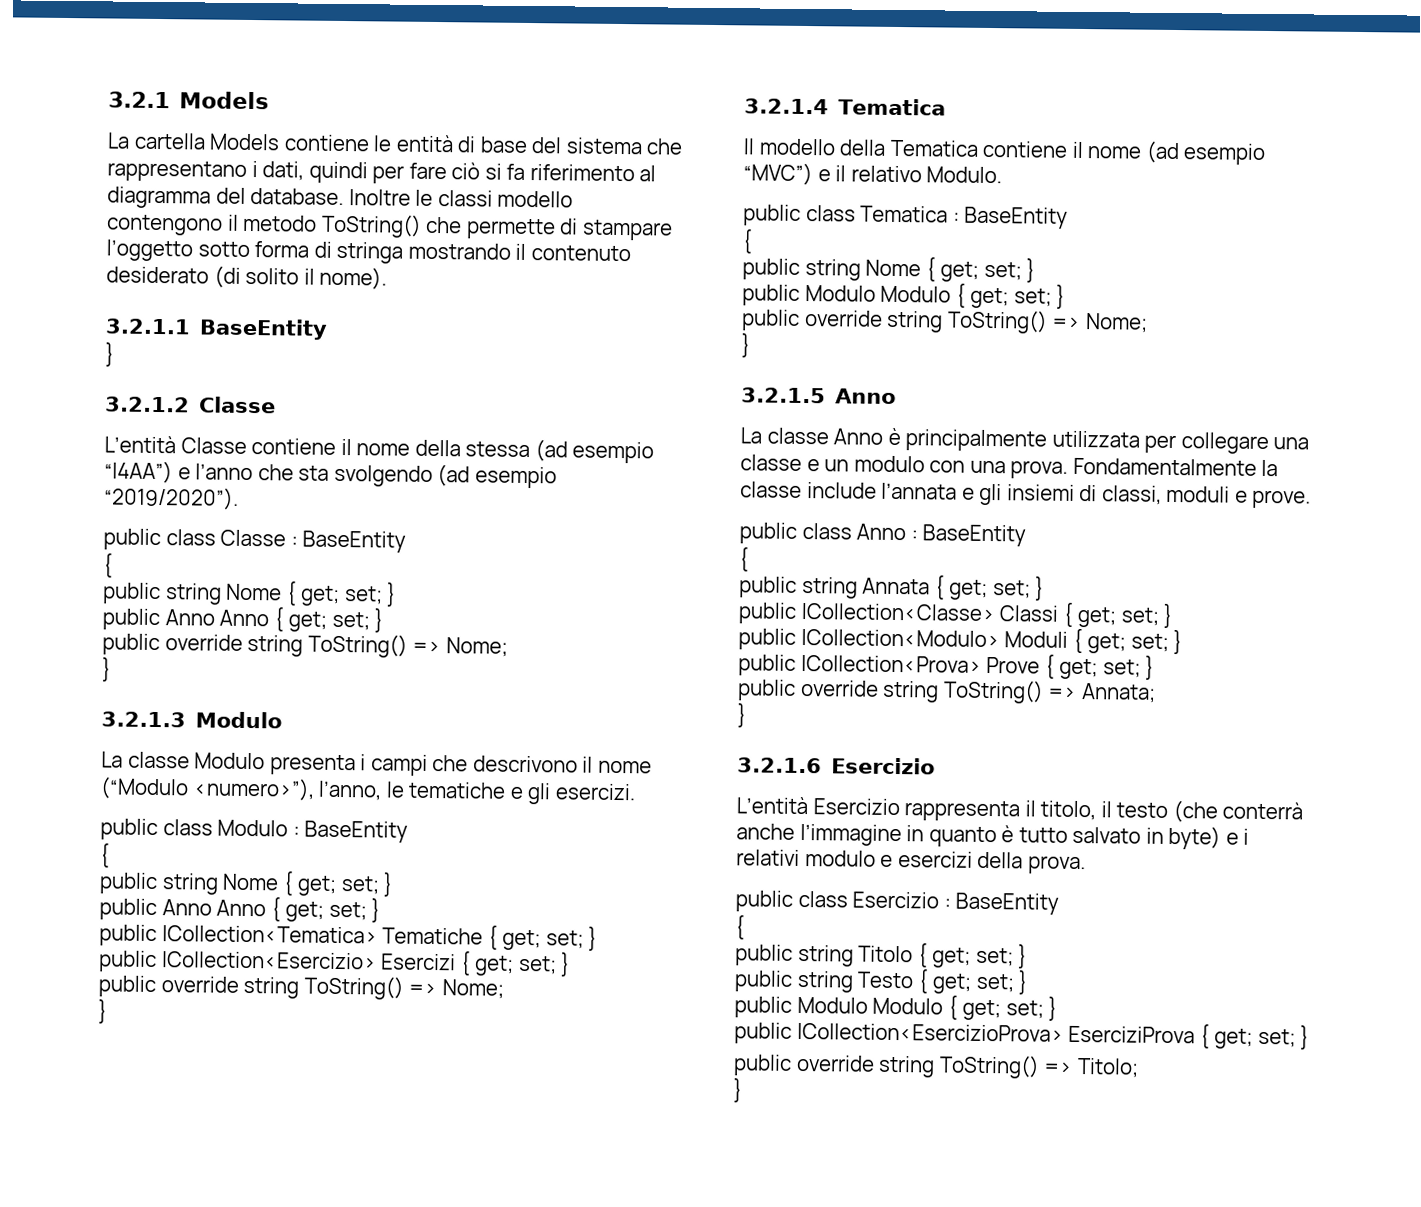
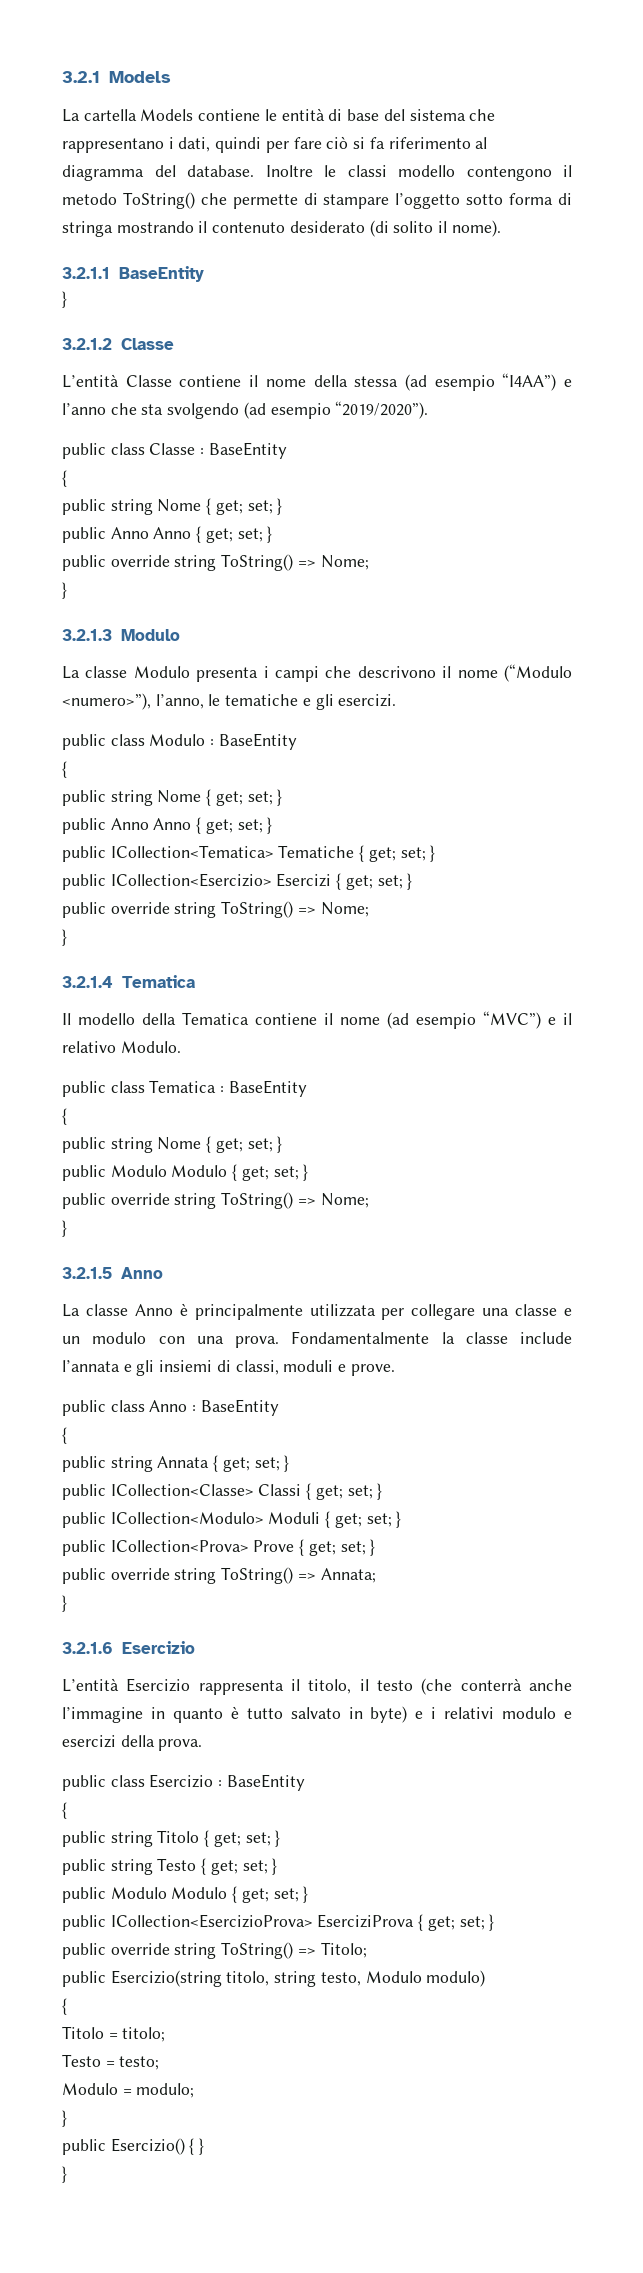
+ public Esercizio(string titolo, string testo, Modulo modulo)
+ {
+ Titolo = titolo;
+ Testo = testo;
+ Modulo = modulo;
+ }
+ public Esercizio() { }

